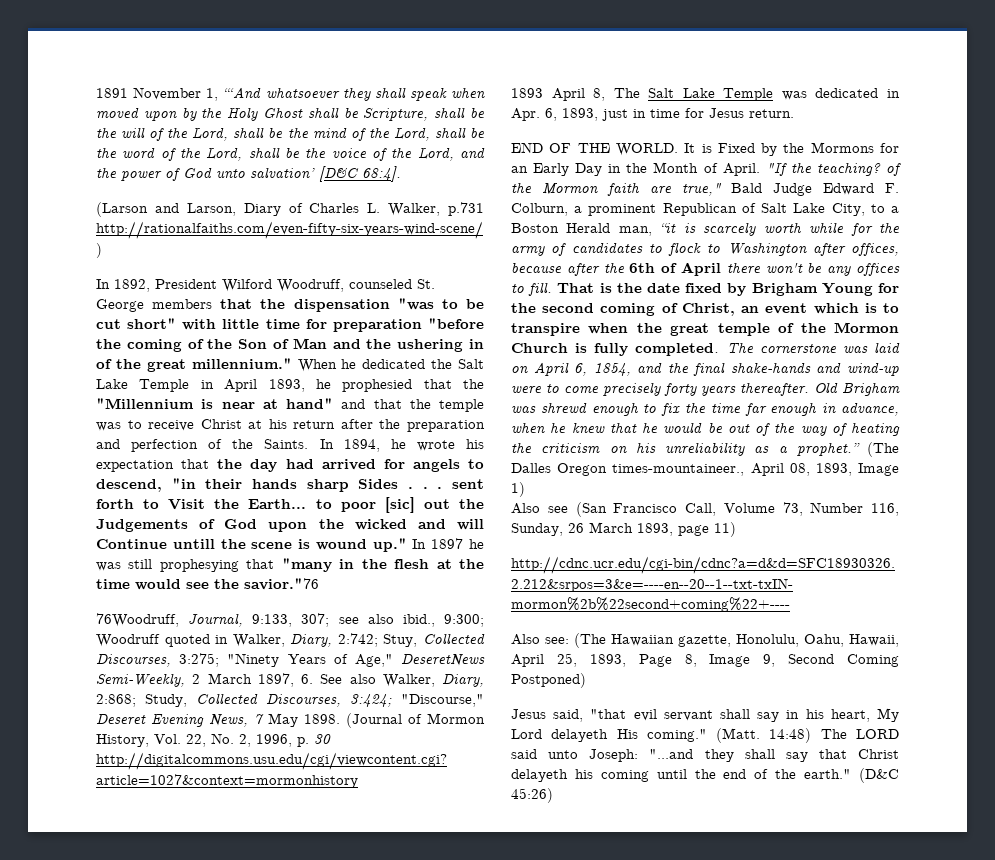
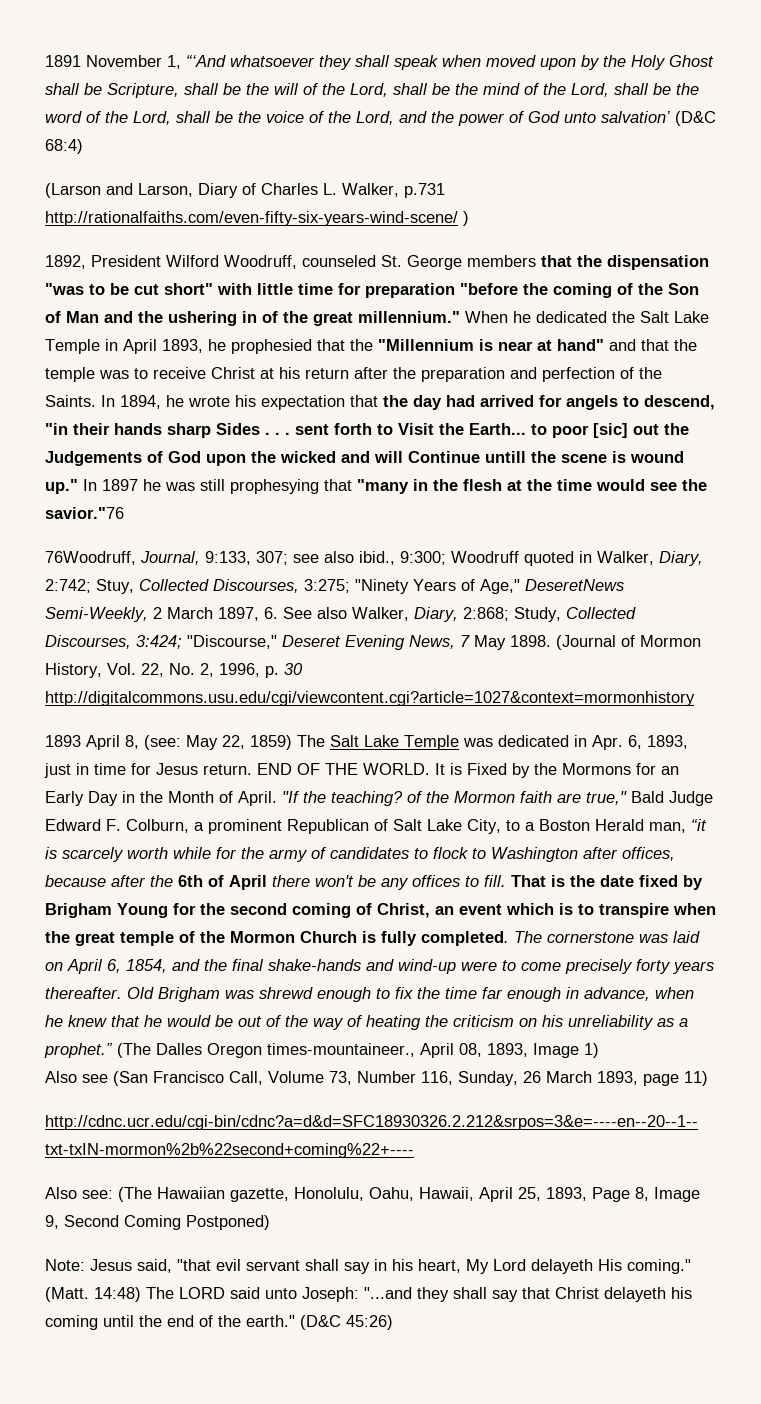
- 1891 November 1, “‘And whatsoever they shall speak when moved upon by the Holy Ghost shall be Scripture, shall be the will of the Lord, shall be the mind of the Lord, shall be the word of the Lord, shall be the voice of the Lord, and the power of God unto salvation’ [D&C 68:4].
+ 1891 November 1, “‘And whatsoever they shall speak when moved upon by the Holy Ghost shall be Scripture, shall be the will of the Lord, shall be the mind of the Lord, shall be the word of the Lord, shall be the voice of the Lord, and the power of God unto salvation’ (D&C 68:4)
- In 1892, President Wilford Woodruff, counseled St. George members that the dispensation "was to be cut short" with little time for preparation "before the coming of the Son of Man and the ushering in of the great millennium."
+ 1892, President Wilford Woodruff, counseled St. George members that the dispensation "was to be cut short" with little time for preparation "before the coming of the Son of Man and the ushering in of the great millennium."
- 1893 April 8, The Salt Lake Temple was dedicated in Apr. 6, 1893, just in time for Jesus return.
- END OF THE WORLD.
+ 1893 April 8, (see: May 22, 1859) The Salt Lake Temple was dedicated in Apr. 6, 1893, just in time for Jesus return. END OF THE WORLD.
- Jesus said, "that evil servant shall say in his heart, My Lord delayeth His coming."
+ Note: Jesus said, "that evil servant shall say in his heart, My Lord delayeth His coming."

